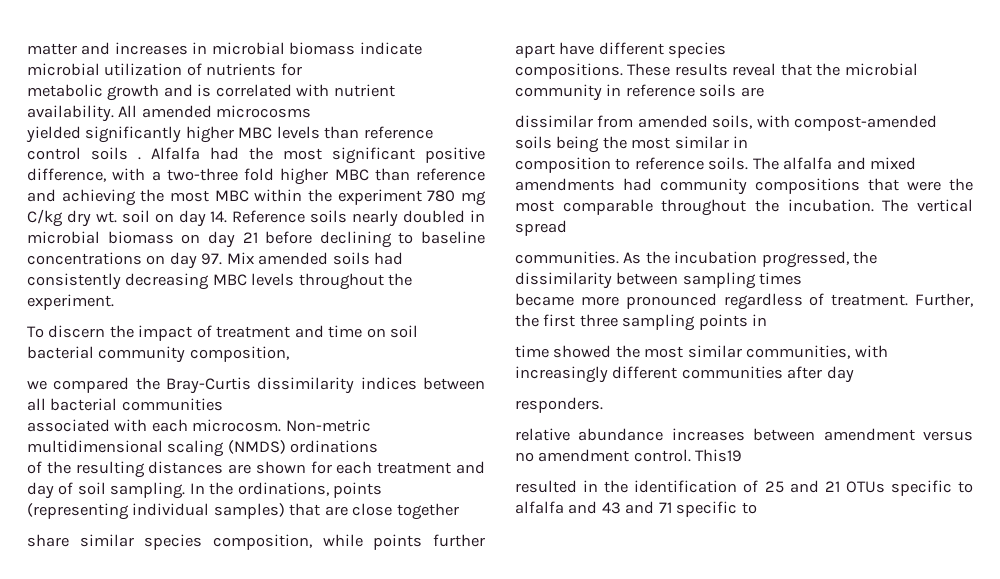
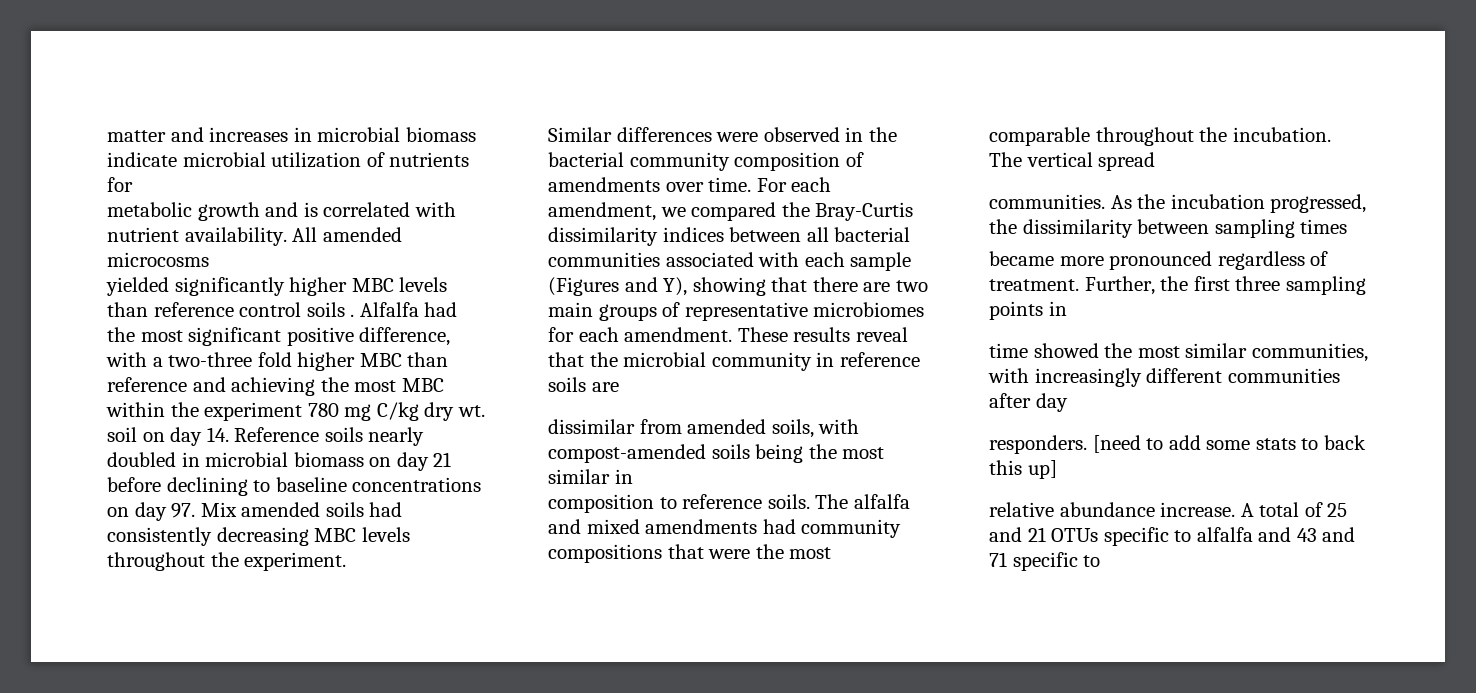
- To discern the impact of treatment and time on soil bacterial community composition,
- we compared the Bray-Curtis dissimilarity indices between all bacterial communities
- associated with each microcosm. Non-metric multidimensional scaling (NMDS) ordinations
- of the resulting distances are shown for each treatment and day of soil sampling. In the ordinations, points (representing individual samples) that are close together
- share similar species composition, while points further apart have different species
- compositions.
+ Similar differences were observed in the bacterial community composition of amendments over time. For each amendment, we compared the Bray-Curtis dissimilarity indices between all bacterial communities associated with each sample (Figures and Y), showing that there are two main groups of representative microbiomes for each amendment.
- responders.
- relative abundance increases between amendment versus no amendment control. This19
- resulted in the identification of 25 and 21 OTUs specific to alfalfa and 43 and 71 specific to
+ responders. [need to add some stats to back this up]
+ relative abundance increase. A total of 25 and 21 OTUs specific to alfalfa and 43 and 71 specific to

